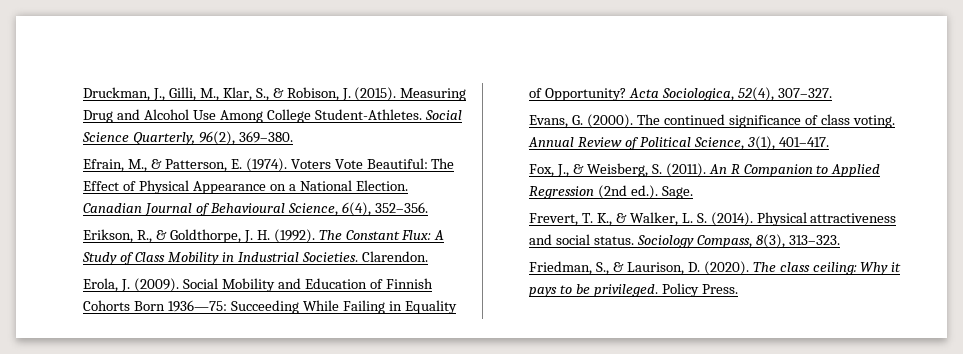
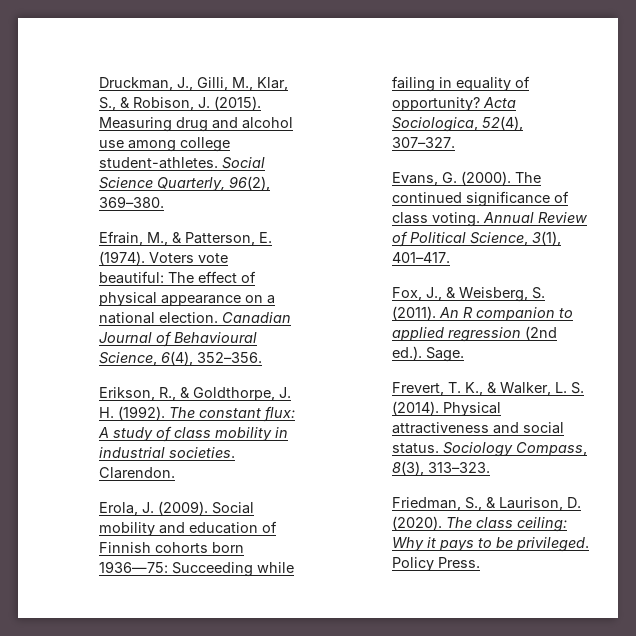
- Measuring Drug and Alcohol Use Among College Student-Athletes.
+ Measuring drug and alcohol use among college student-athletes.
- Voters Vote Beautiful: The Effect of Physical Appearance on a National Election.
+ Voters vote beautiful: The effect of physical appearance on a national election.
- The Constant Flux: A Study of Class Mobility in Industrial Societies.
+ The constant flux: A study of class mobility in industrial societies.
- Social Mobility and Education of Finnish Cohorts Born 1936—75: Succeeding While Failing in Equality of Opportunity?
+ Social mobility and education of Finnish cohorts born 1936—75: Succeeding while failing in equality of opportunity?
- An R Companion to Applied Regression (2nd ed.). Sage.
+ An R companion to applied regression (2nd ed.). Sage.

